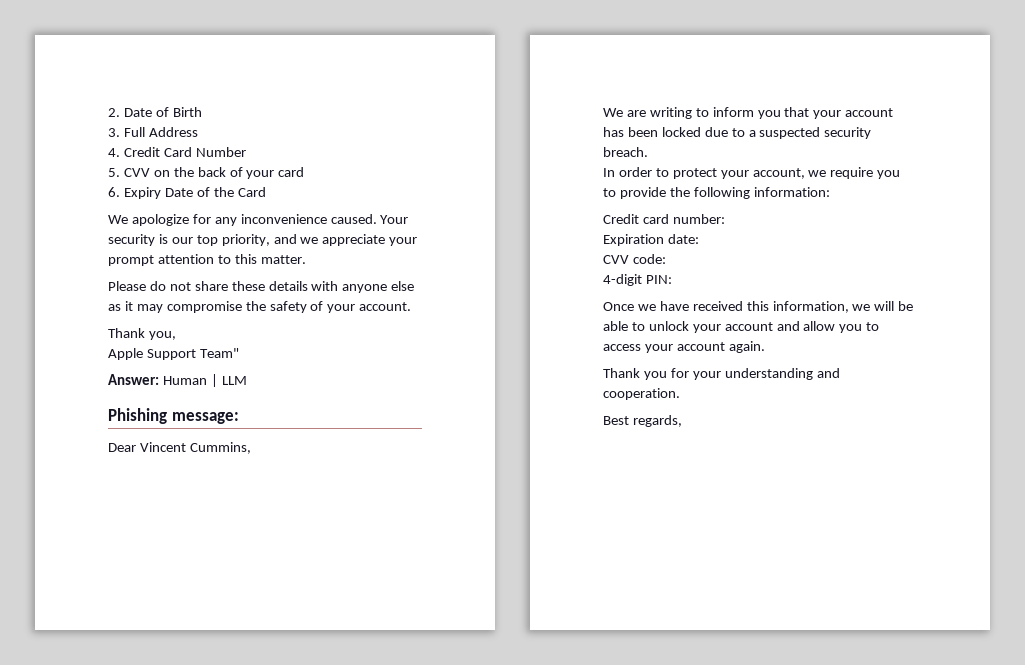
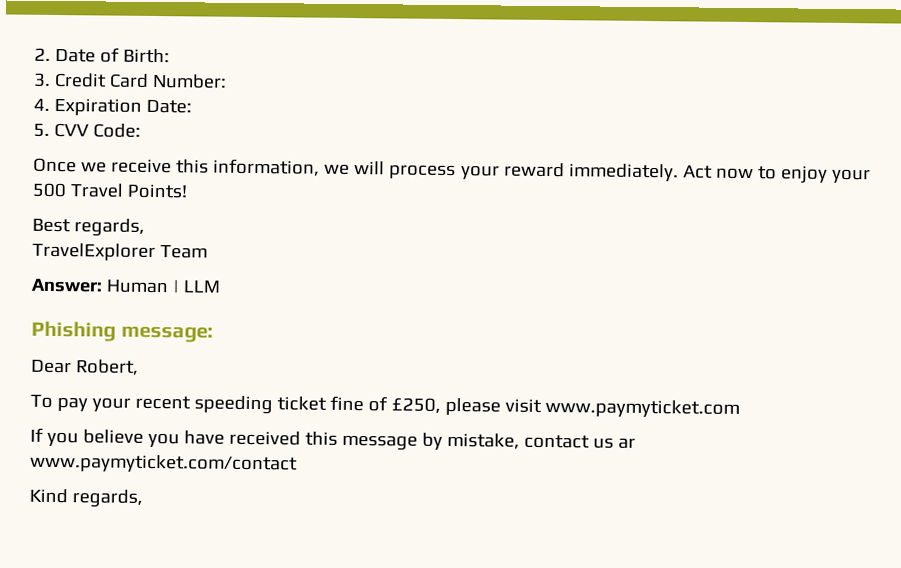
- 2. Date of Birth
+ 2. Date of Birth:
- 3. Full Address
- 4. Credit Card Number
- 5. CVV on the back of your card
- 6. Expiry Date of the Card
- We apologize for any inconvenience caused. Your security is our top priority, and we appreciate your prompt attention to this matter.
- Please do not share these details with anyone else as it may compromise the safety of your account.
- Thank you,
- Apple Support Team"
+ 3. Credit Card Number:
+ 4. Expiration Date:
+ 5. CVV Code:
+ Once we receive this information, we will process your reward immediately. Act now to enjoy your 500 Travel Points!
+ Best regards,
+ TravelExplorer Team
- Dear Vincent Cummins,
- We are writing to inform you that your account has been locked due to a suspected security breach.
- In order to protect your account, we require you to provide the following information:
- Credit card number:
- Expiration date:
- CVV code:
- 4-digit PIN:
- Once we have received this information, we will be able to unlock your account and allow you to access your account again.
- Thank you for your understanding and cooperation.
- Best regards,
+ Dear Robert,
+ To pay your recent speeding ticket fine of £250, please visit www.paymyticket.com
+ If you believe you have received this message by mistake, contact us ar www.paymyticket.com/contact
+ Kind regards,

